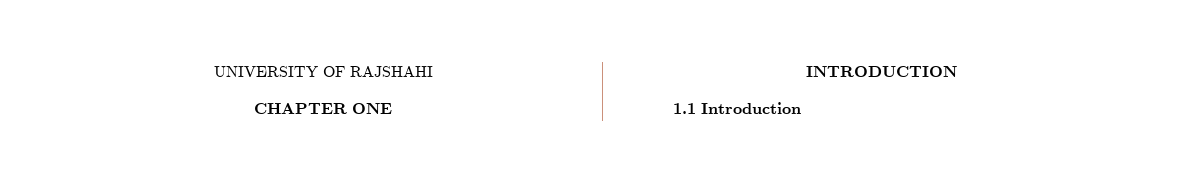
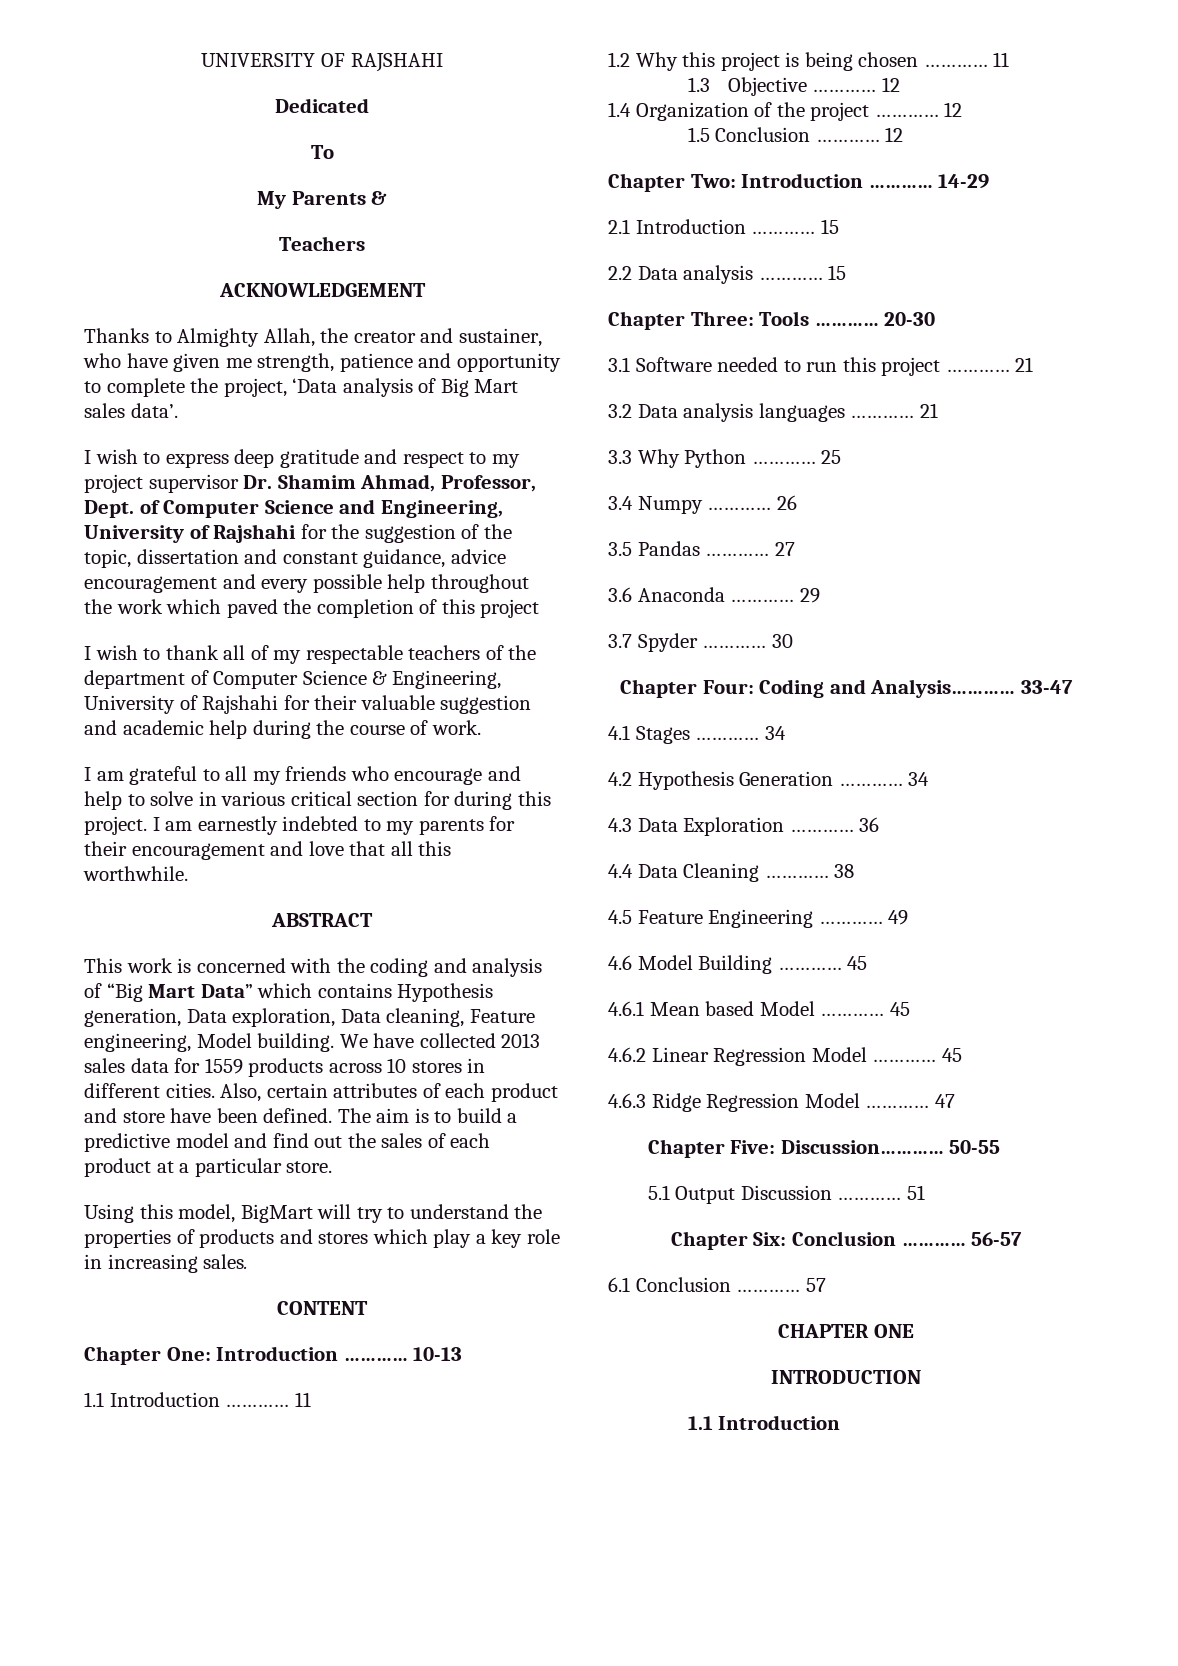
+ Dedicated
+ To
+ My Parents &
+ Teachers
+ ACKNOWLEDGEMENT
+ Thanks to Almighty Allah, the creator and sustainer, who have given me strength, patience and opportunity to complete the project, ‘Data analysis of Big Mart sales data’.
+ I wish to express deep gratitude and respect to my project supervisor Dr. Shamim Ahmad, Professor, Dept. of Computer Science and Engineering, University of Rajshahi for the suggestion of the topic, dissertation and constant guidance, advice encouragement and every possible help throughout the work which paved the completion of this project
+ I wish to thank all of my respectable teachers of the department of Computer Science & Engineering, University of Rajshahi for their valuable suggestion and academic help during the course of work.
+ I am grateful to all my friends who encourage and help to solve in various critical section for during this project. I am earnestly indebted to my parents for their encouragement and love that all this worthwhile.
+ ABSTRACT
+ This work is concerned with the coding and analysis of “Big Mart Data” which contains Hypothesis generation, Data exploration, Data cleaning, Feature engineering, Model building. We have collected 2013 sales data for 1559 products across 10 stores in different cities. Also, certain attributes of each product and store have been defined. The aim is to build a predictive model and find out the sales of each product at a particular store.
+ Using this model, BigMart will try to understand the properties of products and stores which play a key role in increasing sales.
+ CONTENT
+ Chapter One: Introduction ………… 10-13
+ 1.1 Introduction ………… 11
+ 1.2 Why this project is being chosen ………… 11
+ 1.3 Objective ………… 12
+ 1.4 Organization of the project ………… 12
+ 1.5 Conclusion ………… 12
+ Chapter Two: Introduction ………… 14-29
+ 2.1 Introduction ………… 15
+ 2.2 Data analysis ………… 15
+ Chapter Three: Tools ………… 20-30
+ 3.1 Software needed to run this project ………… 21
+ 3.2 Data analysis languages ………… 21
+ 3.3 Why Python ………… 25
+ 3.4 Numpy ………… 26
+ 3.5 Pandas ………… 27
+ 3.6 Anaconda ………… 29
+ 3.7 Spyder ………… 30
+ Chapter Four: Coding and Analysis………… 33-47
+ 4.1 Stages ………… 34
+ 4.2 Hypothesis Generation ………… 34
+ 4.3 Data Exploration ………… 36
+ 4.4 Data Cleaning ………… 38
+ 4.5 Feature Engineering ………… 49
+ 4.6 Model Building ………… 45
+ 4.6.1 Mean based Model ………… 45
+ 4.6.2 Linear Regression Model ………… 45
+ 4.6.3 Ridge Regression Model ………… 47
+ Chapter Five: Discussion………… 50-55
+ 5.1 Output Discussion ………… 51
+ Chapter Six: Conclusion ………… 56-57
+ 6.1 Conclusion ………… 57

